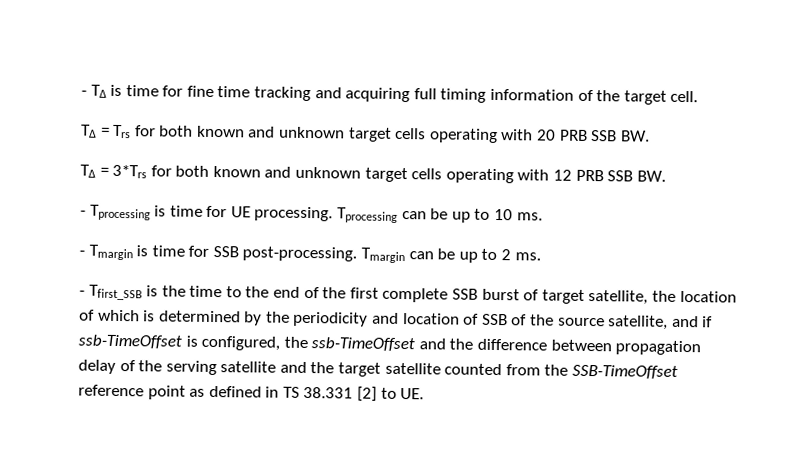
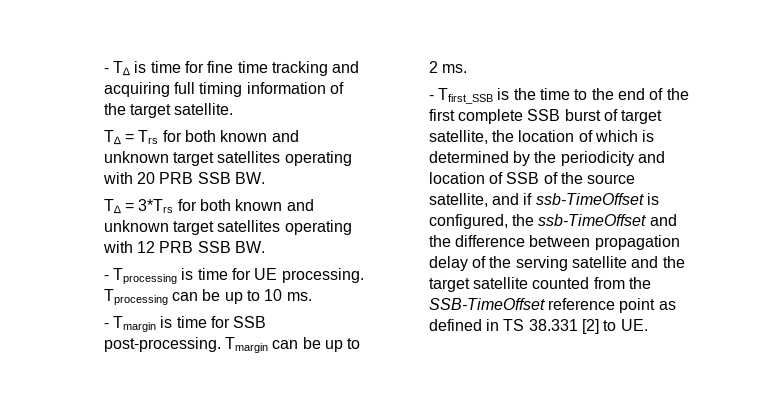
- - T∆ is time for fine time tracking and acquiring full timing information of the target cell.
+ - T∆ is time for fine time tracking and acquiring full timing information of the target satellite.
- T∆ = Trs for both known and unknown target cells operating with 20 PRB SSB BW.
+ T∆ = Trs for both known and unknown target satellites operating with 20 PRB SSB BW.
- T∆ = 3*Trs for both known and unknown target cells operating with 12 PRB SSB BW.
+ T∆ = 3*Trs for both known and unknown target satellites operating with 12 PRB SSB BW.

